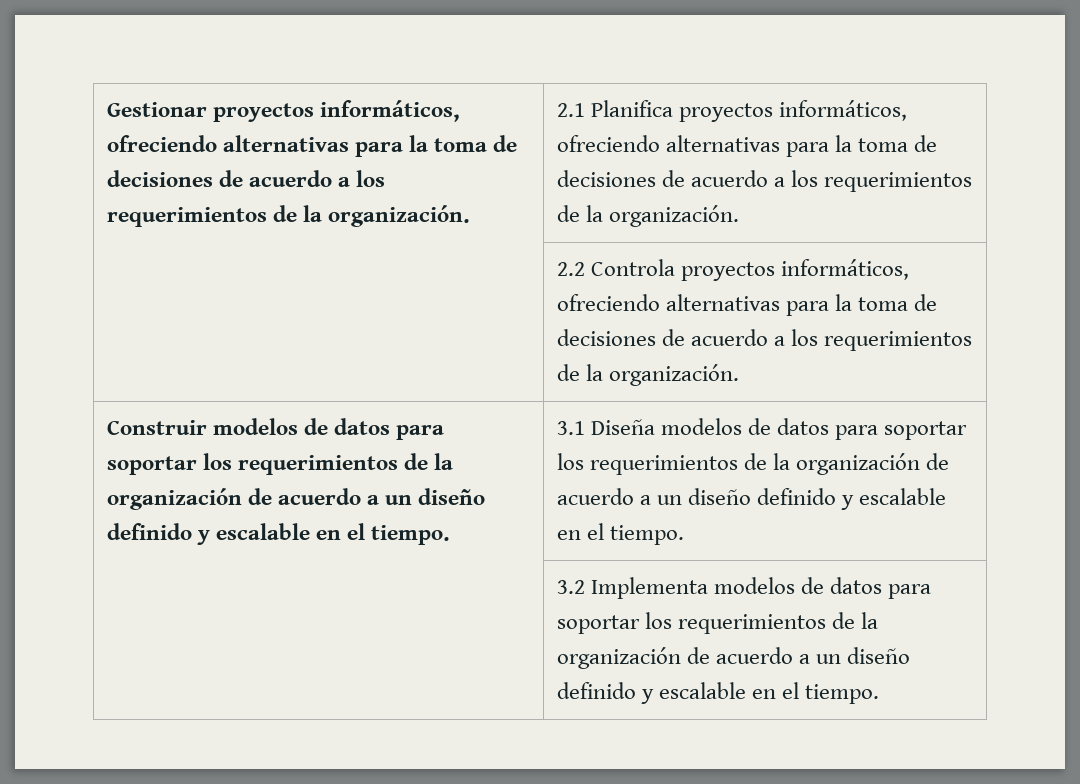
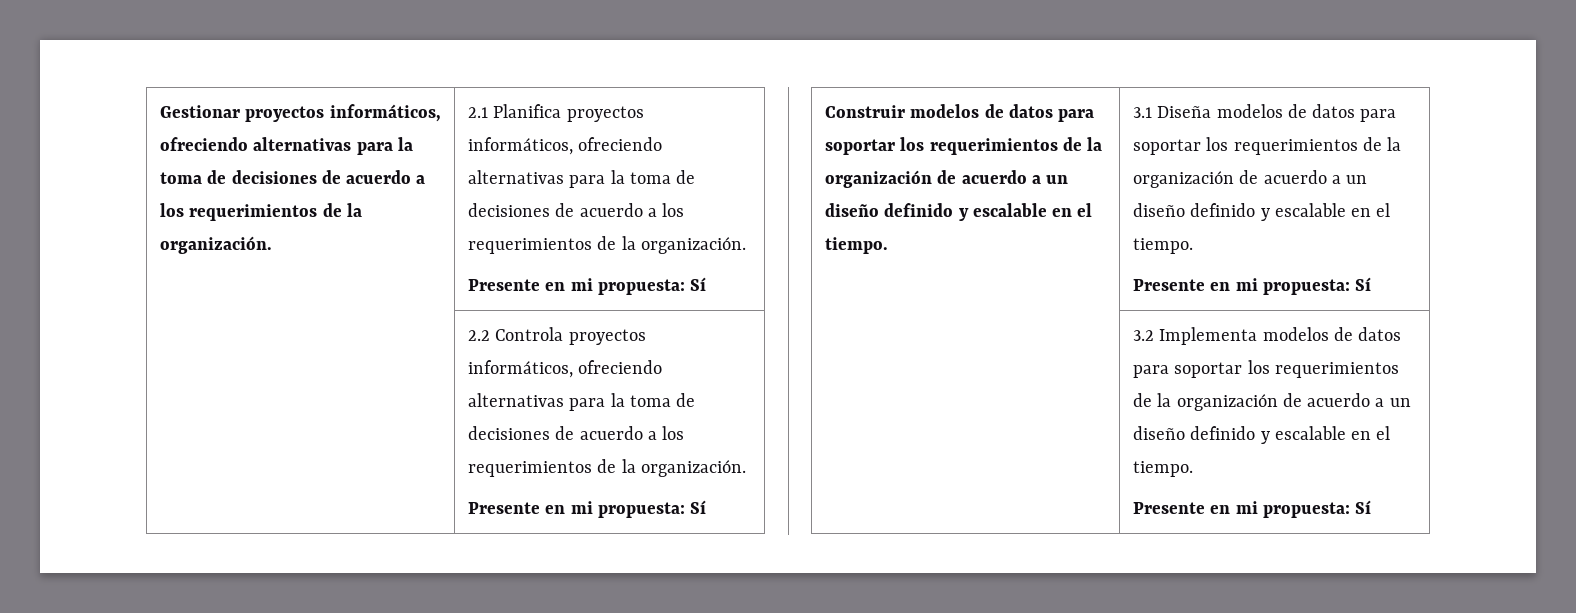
  2.1 Planifica proyectos informáticos, ofreciendo alternativas para la toma de decisiones de acuerdo a los requerimientos de la organización.
+ Presente en mi propuesta: Sí
  | 2.2 Controla proyectos informáticos, ofreciendo alternativas para la toma de decisiones de acuerdo a los requerimientos de la organización.
+ Presente en mi propuesta: Sí
  3.1 Diseña modelos de datos para soportar los requerimientos de la organización de acuerdo a un diseño definido y escalable en el tiempo.
+ Presente en mi propuesta: Sí
  | 3.2 Implementa modelos de datos para soportar los requerimientos de la organización de acuerdo a un diseño definido y escalable en el tiempo.
+ Presente en mi propuesta: Sí

